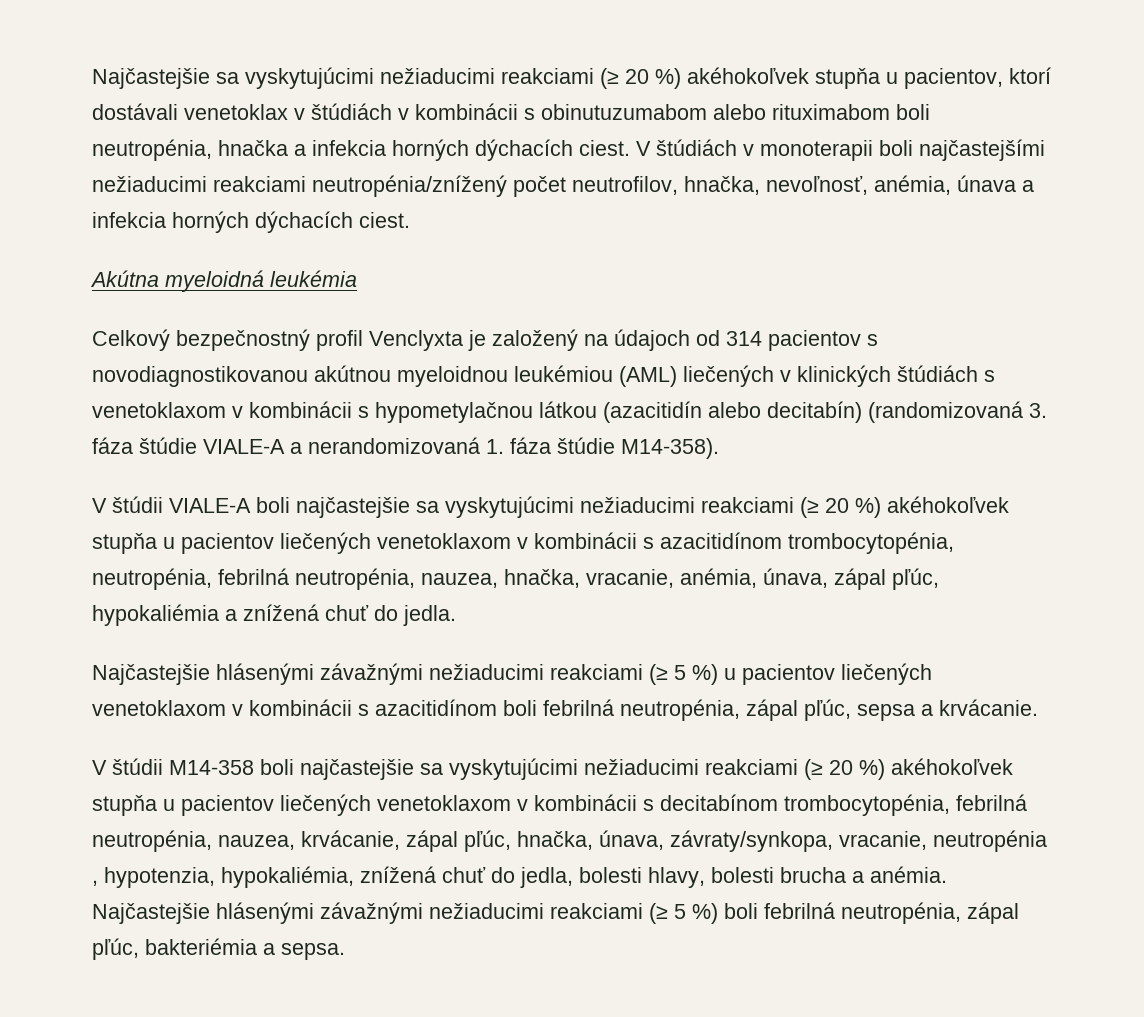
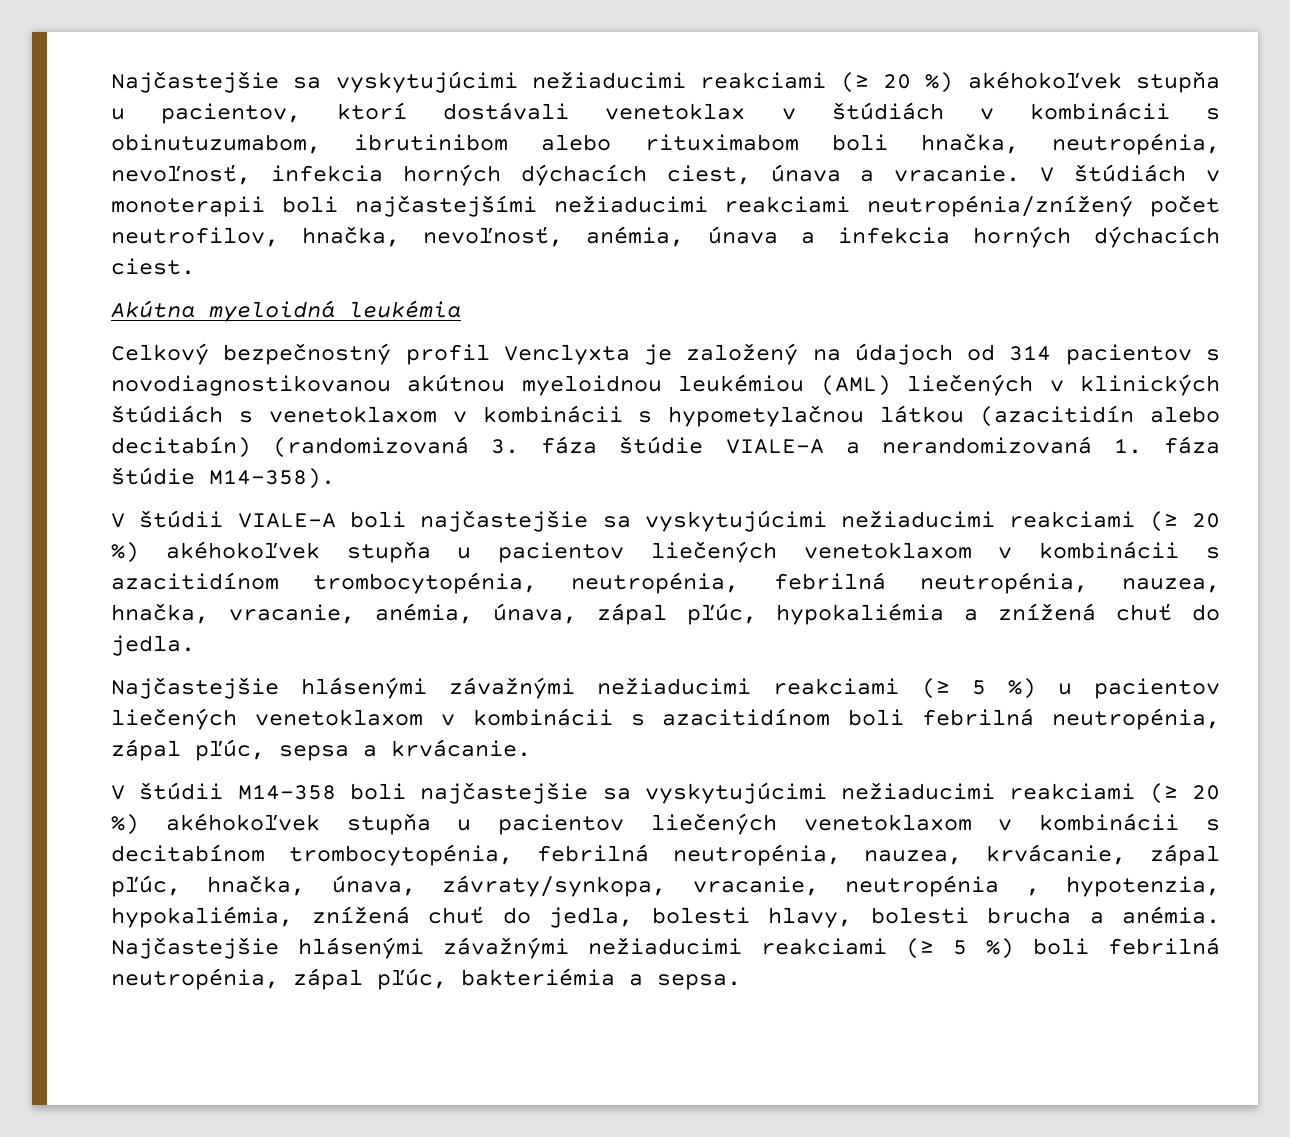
- Najčastejšie sa vyskytujúcimi nežiaducimi reakciami (≥ 20 %) akéhokoľvek stupňa u pacientov, ktorí dostávali venetoklax v štúdiách v kombinácii s obinutuzumabom alebo rituximabom boli neutropénia, hnačka a infekcia horných dýchacích ciest.
+ Najčastejšie sa vyskytujúcimi nežiaducimi reakciami (≥ 20 %) akéhokoľvek stupňa u pacientov, ktorí dostávali venetoklax v štúdiách v kombinácii s obinutuzumabom, ibrutinibom alebo rituximabom boli hnačka, neutropénia, nevoľnosť, infekcia horných dýchacích ciest, únava a vracanie.

